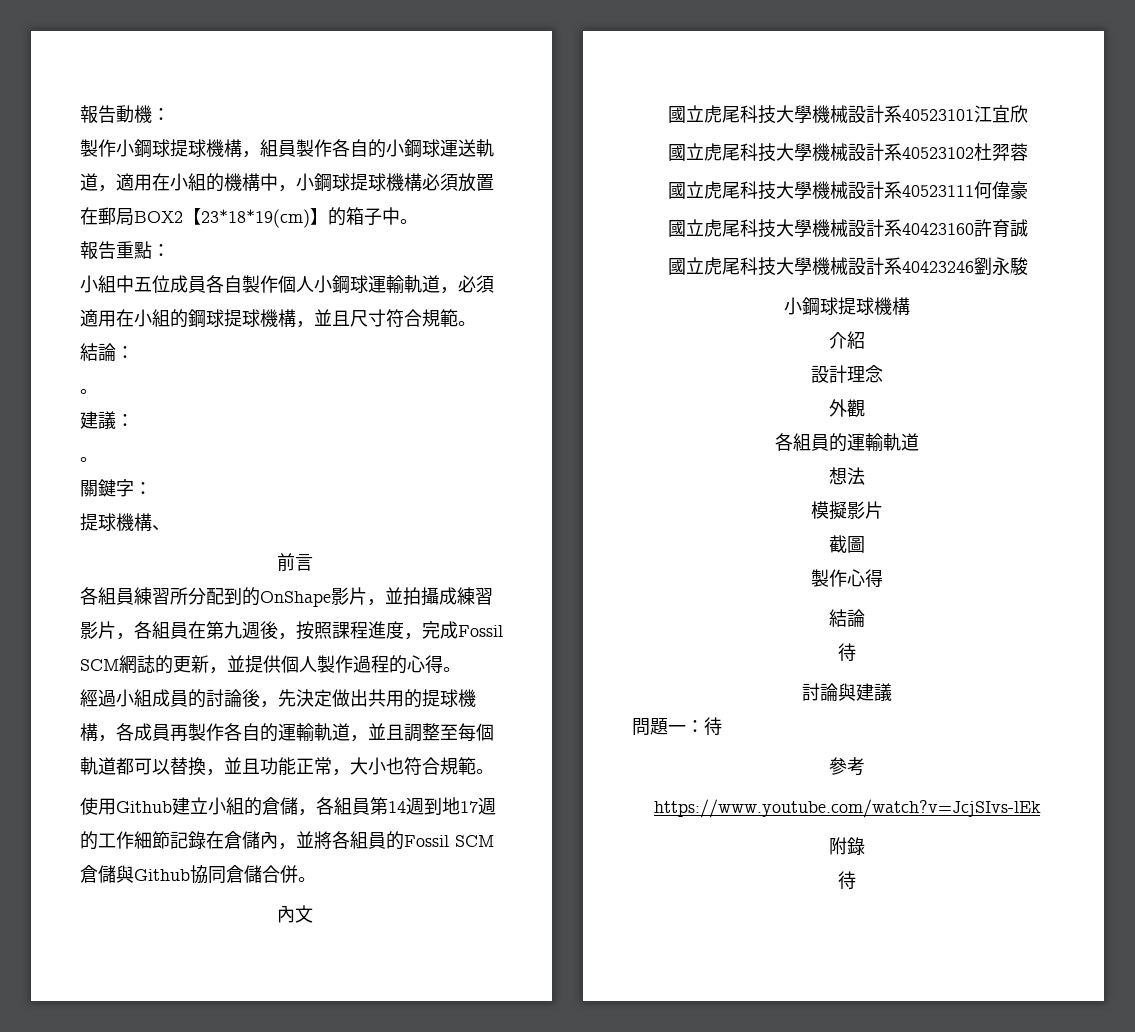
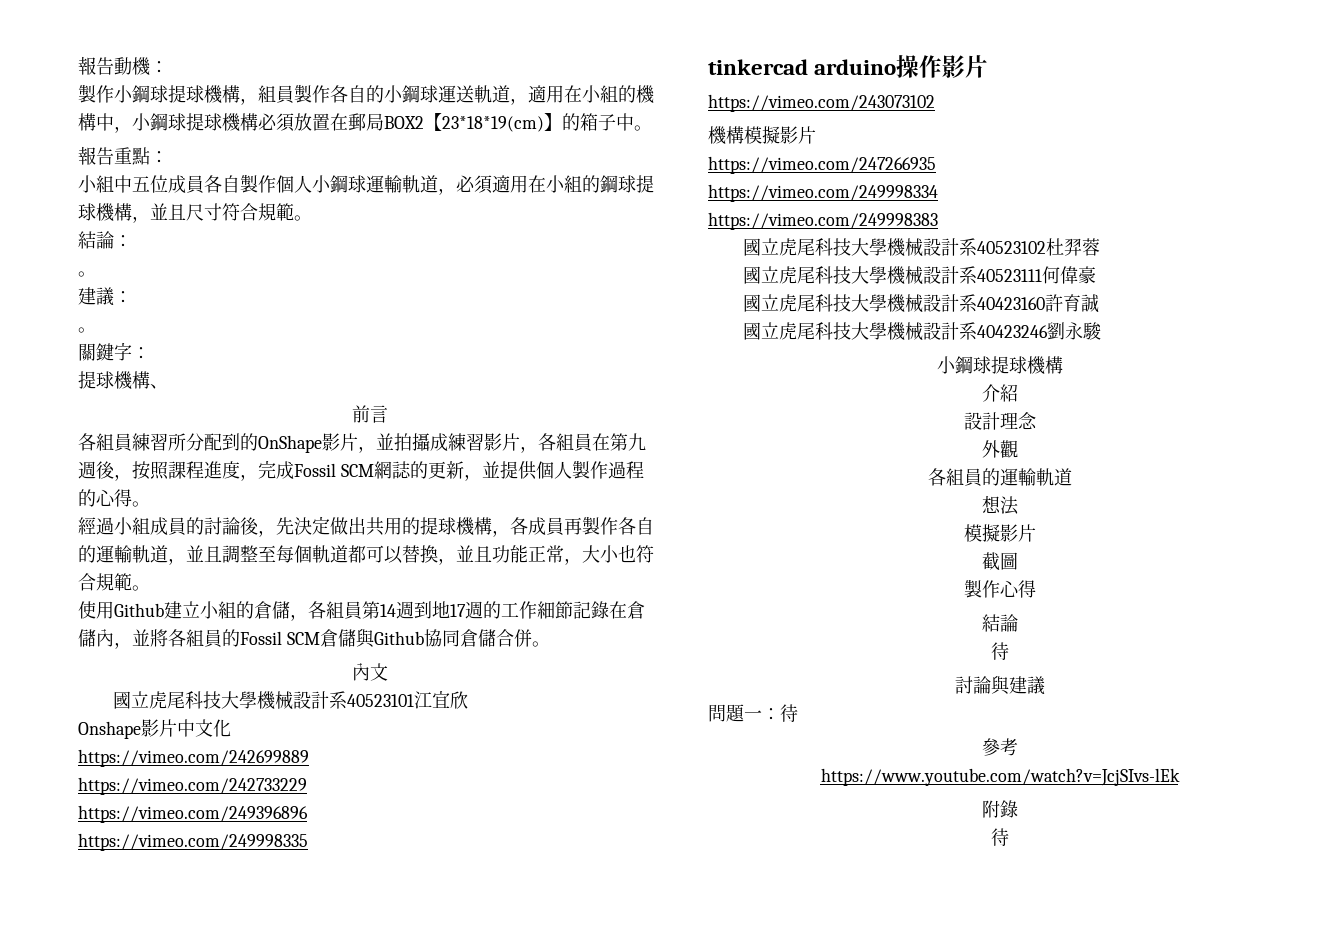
+ Onshape影片中文化
+ https://vimeo.com/242699889
+ https://vimeo.com/242733229
+ https://vimeo.com/249396896
+ https://vimeo.com/249998335
+ tinkercad arduino操作影片
+ https://vimeo.com/243073102
+ 機構模擬影片
+ https://vimeo.com/247266935
+ https://vimeo.com/249998334
+ https://vimeo.com/249998383

